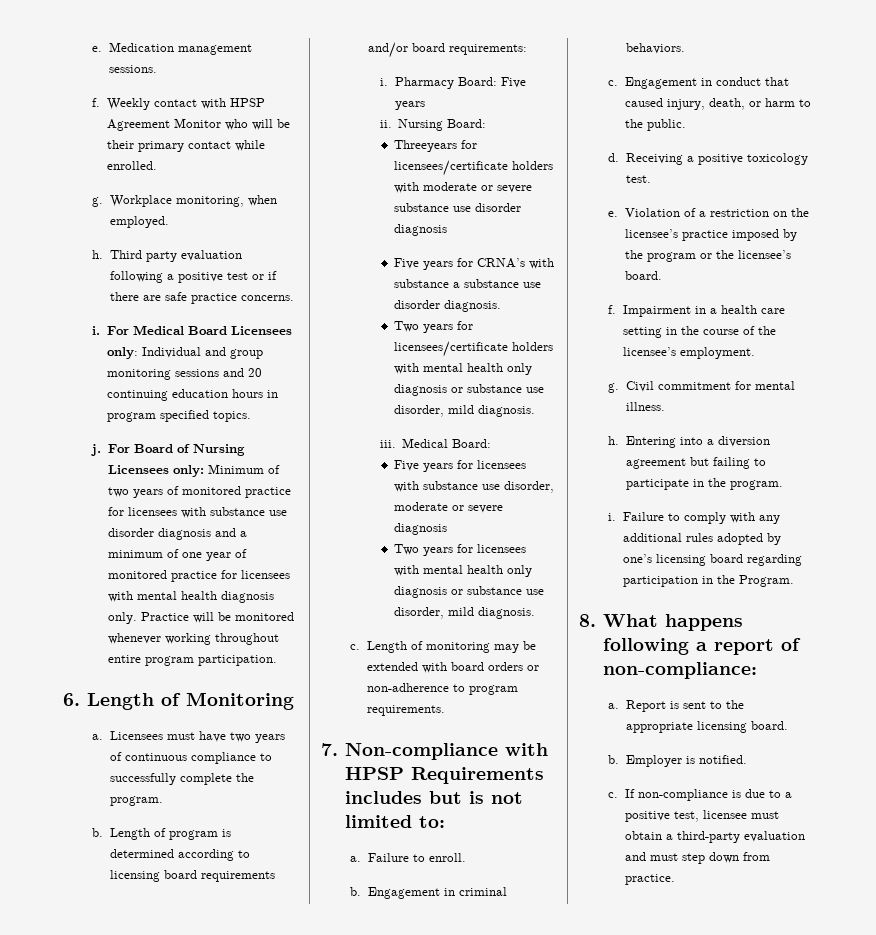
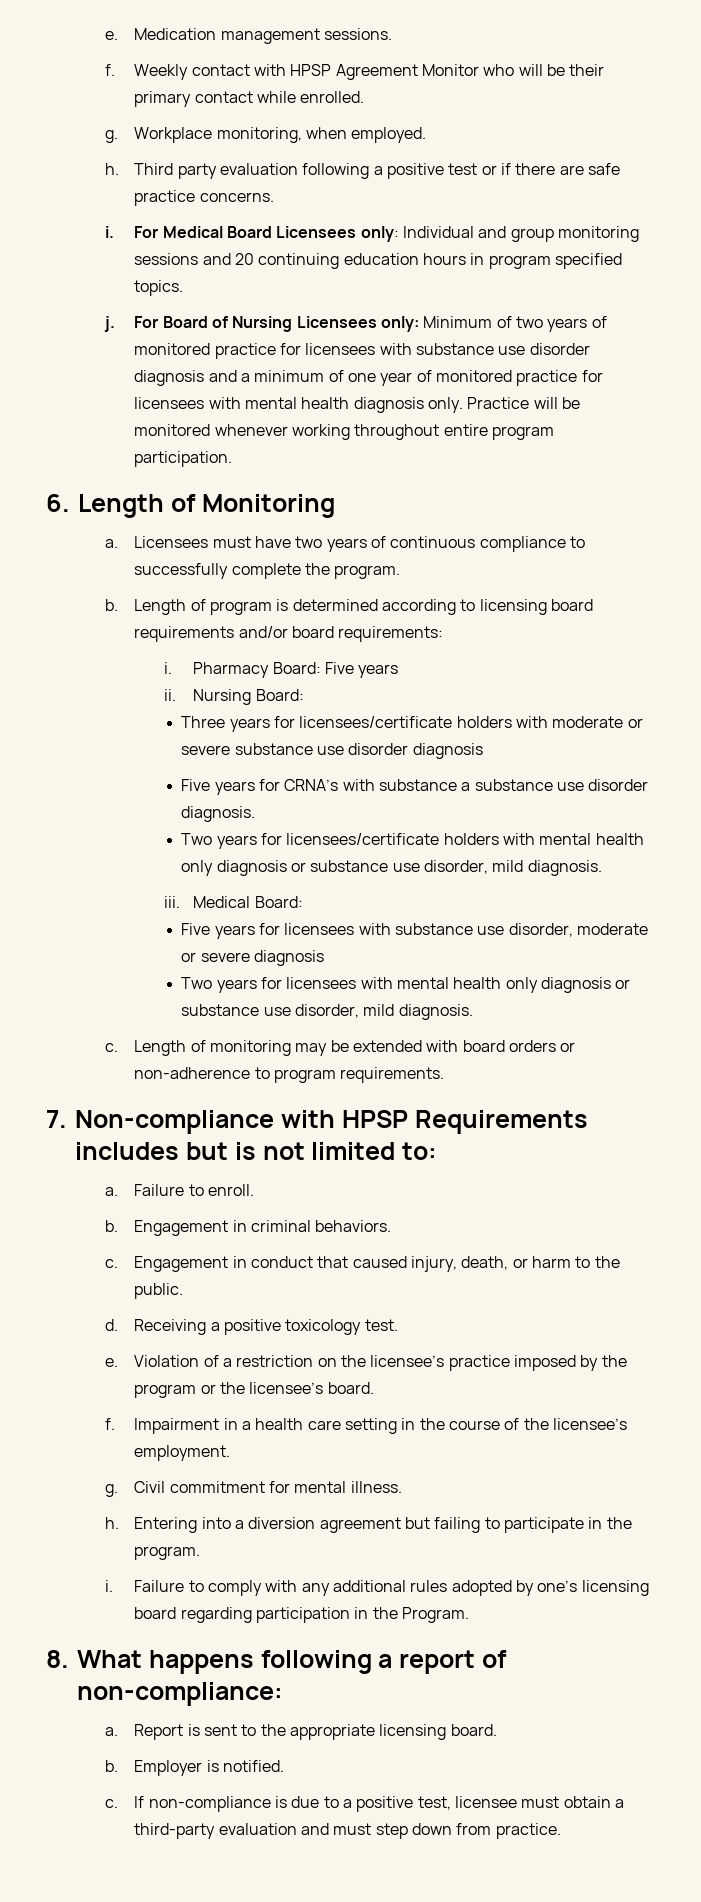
- Threeyears for licensees/certificate holders with moderate or severe substance use disorder diagnosis
+ Three years for licensees/certificate holders with moderate or severe substance use disorder diagnosis

